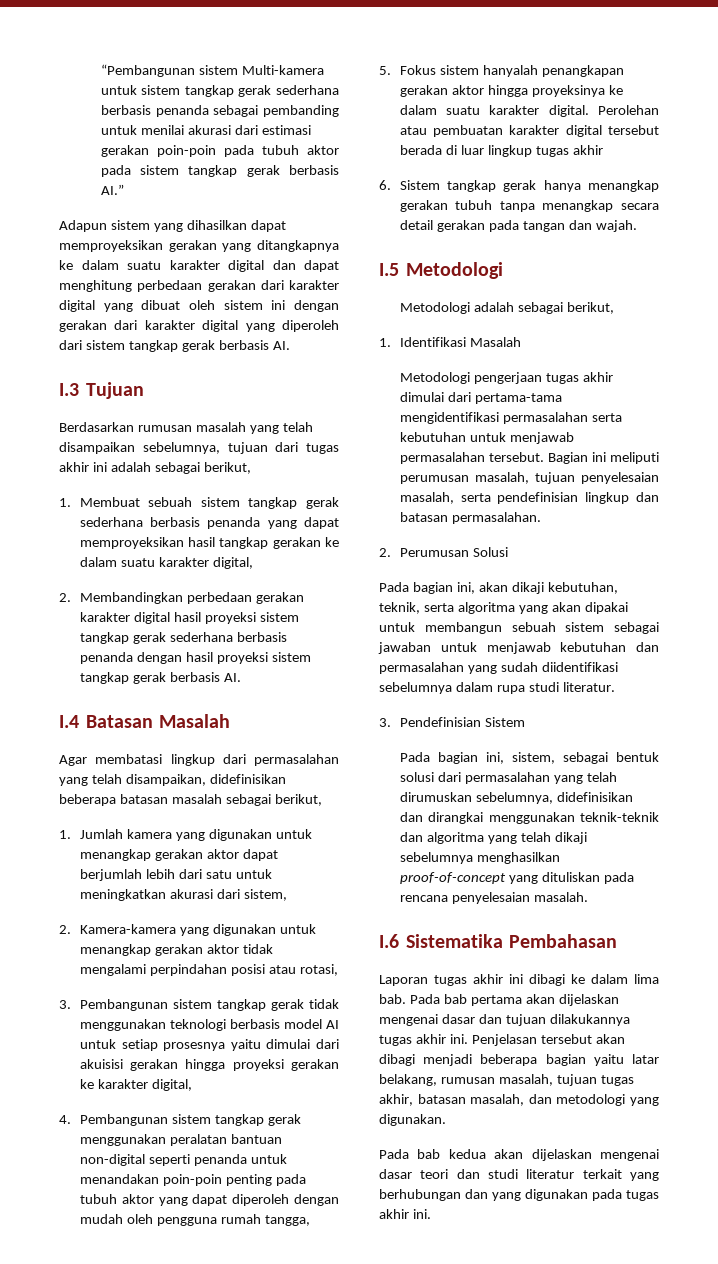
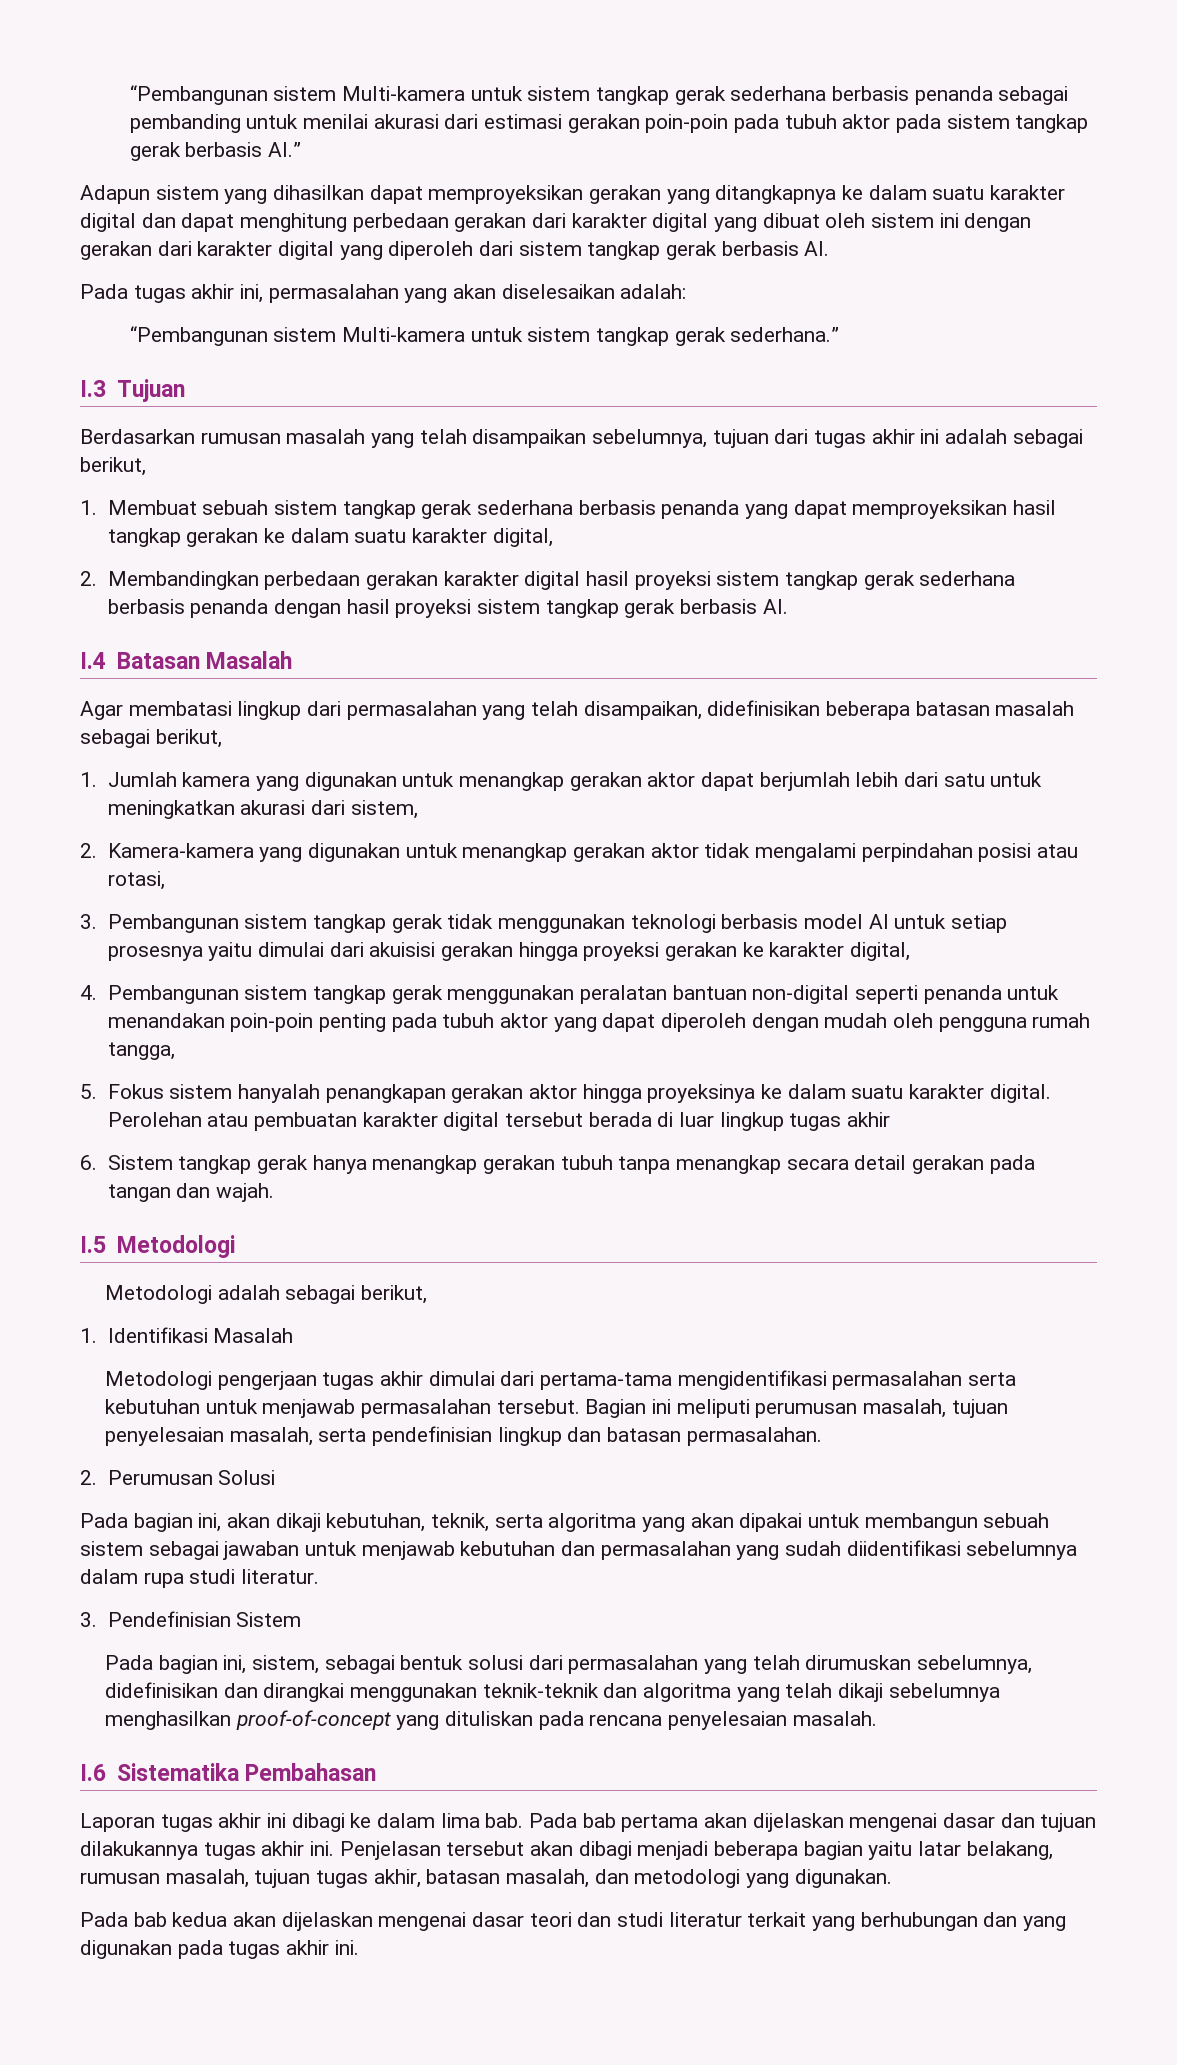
+ Pada tugas akhir ini, permasalahan yang akan diselesaikan adalah:
+ “Pembangunan sistem Multi-kamera untuk sistem tangkap gerak sederhana.”

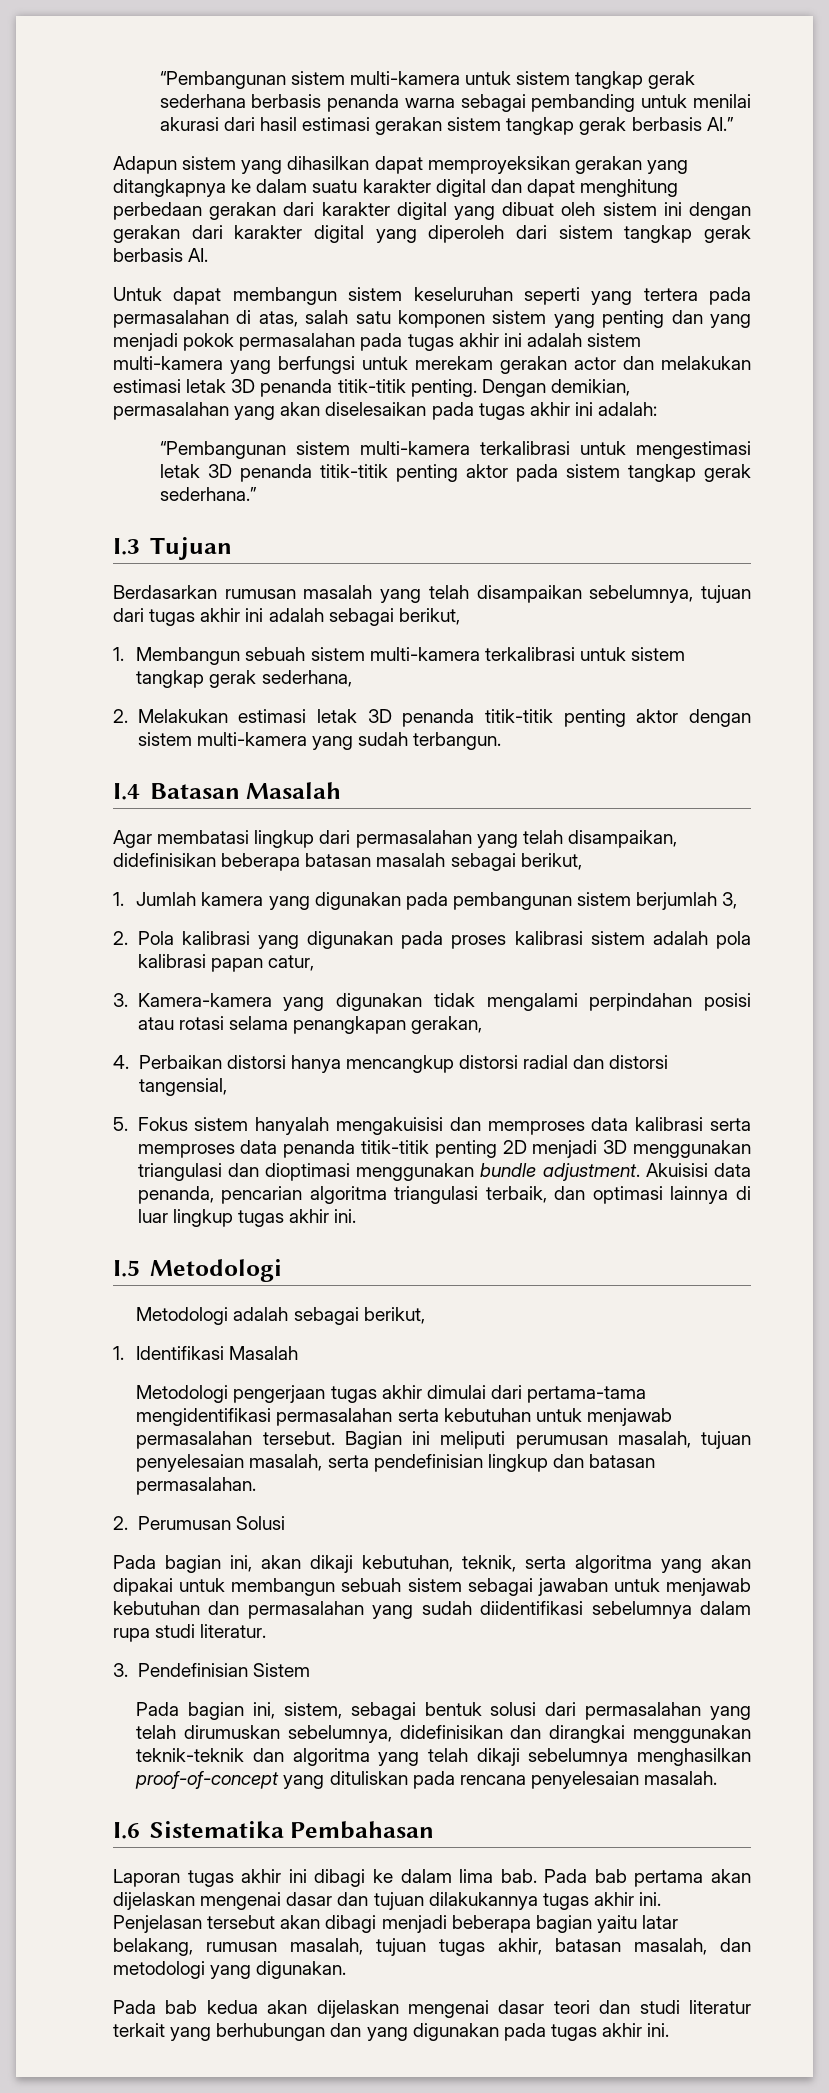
- “Pembangunan sistem Multi-kamera untuk sistem tangkap gerak sederhana berbasis penanda sebagai pembanding untuk menilai akurasi dari estimasi gerakan poin-poin pada tubuh aktor pada sistem tangkap gerak berbasis AI.”
+ “Pembangunan sistem multi-kamera untuk sistem tangkap gerak sederhana berbasis penanda warna sebagai pembanding untuk menilai akurasi dari hasil estimasi gerakan sistem tangkap gerak berbasis AI.”
- Pada tugas akhir ini, permasalahan yang akan diselesaikan adalah:
- “Pembangunan sistem Multi-kamera untuk sistem tangkap gerak sederhana.”
+ Untuk dapat membangun sistem keseluruhan seperti yang tertera pada permasalahan di atas, salah satu komponen sistem yang penting dan yang menjadi pokok permasalahan pada tugas akhir ini adalah sistem multi-kamera yang berfungsi untuk merekam gerakan actor dan melakukan estimasi letak 3D penanda titik-titik penting. Dengan demikian, permasalahan yang akan diselesaikan pada tugas akhir ini adalah:
+ “Pembangunan sistem multi-kamera terkalibrasi untuk mengestimasi letak 3D penanda titik-titik penting aktor pada sistem tangkap gerak sederhana.”
- 1. Membuat sebuah sistem tangkap gerak sederhana berbasis penanda yang dapat memproyeksikan hasil tangkap gerakan ke dalam suatu karakter digital,
- 2. Membandingkan perbedaan gerakan karakter digital hasil proyeksi sistem tangkap gerak sederhana berbasis penanda dengan hasil proyeksi sistem tangkap gerak berbasis AI.
+ 1. Membangun sebuah sistem multi-kamera terkalibrasi untuk sistem tangkap gerak sederhana,
+ 2. Melakukan estimasi letak 3D penanda titik-titik penting aktor dengan sistem multi-kamera yang sudah terbangun.
- 1. Jumlah kamera yang digunakan untuk menangkap gerakan aktor dapat berjumlah lebih dari satu untuk meningkatkan akurasi dari sistem,
- 2. Kamera-kamera yang digunakan untuk menangkap gerakan aktor tidak mengalami perpindahan posisi atau rotasi,
- 3. Pembangunan sistem tangkap gerak tidak menggunakan teknologi berbasis model AI untuk setiap prosesnya yaitu dimulai dari akuisisi gerakan hingga proyeksi gerakan ke karakter digital,
- 4. Pembangunan sistem tangkap gerak menggunakan peralatan bantuan non-digital seperti penanda untuk menandakan poin-poin penting pada tubuh aktor yang dapat diperoleh dengan mudah oleh pengguna rumah tangga,
- 5. Fokus sistem hanyalah penangkapan gerakan aktor hingga proyeksinya ke dalam suatu karakter digital. Perolehan atau pembuatan karakter digital tersebut berada di luar lingkup tugas akhir
- 6. Sistem tangkap gerak hanya menangkap gerakan tubuh tanpa menangkap secara detail gerakan pada tangan dan wajah.
+ 1. Jumlah kamera yang digunakan pada pembangunan sistem berjumlah 3,
+ 2. Pola kalibrasi yang digunakan pada proses kalibrasi sistem adalah pola kalibrasi papan catur,
+ 3. Kamera-kamera yang digunakan tidak mengalami perpindahan posisi atau rotasi selama penangkapan gerakan,
+ 4. Perbaikan distorsi hanya mencangkup distorsi radial dan distorsi tangensial,
+ 5. Fokus sistem hanyalah mengakuisisi dan memproses data kalibrasi serta memproses data penanda titik-titik penting 2D menjadi 3D menggunakan triangulasi dan dioptimasi menggunakan bundle adjustment. Akuisisi data penanda, pencarian algoritma triangulasi terbaik, dan optimasi lainnya di luar lingkup tugas akhir ini.

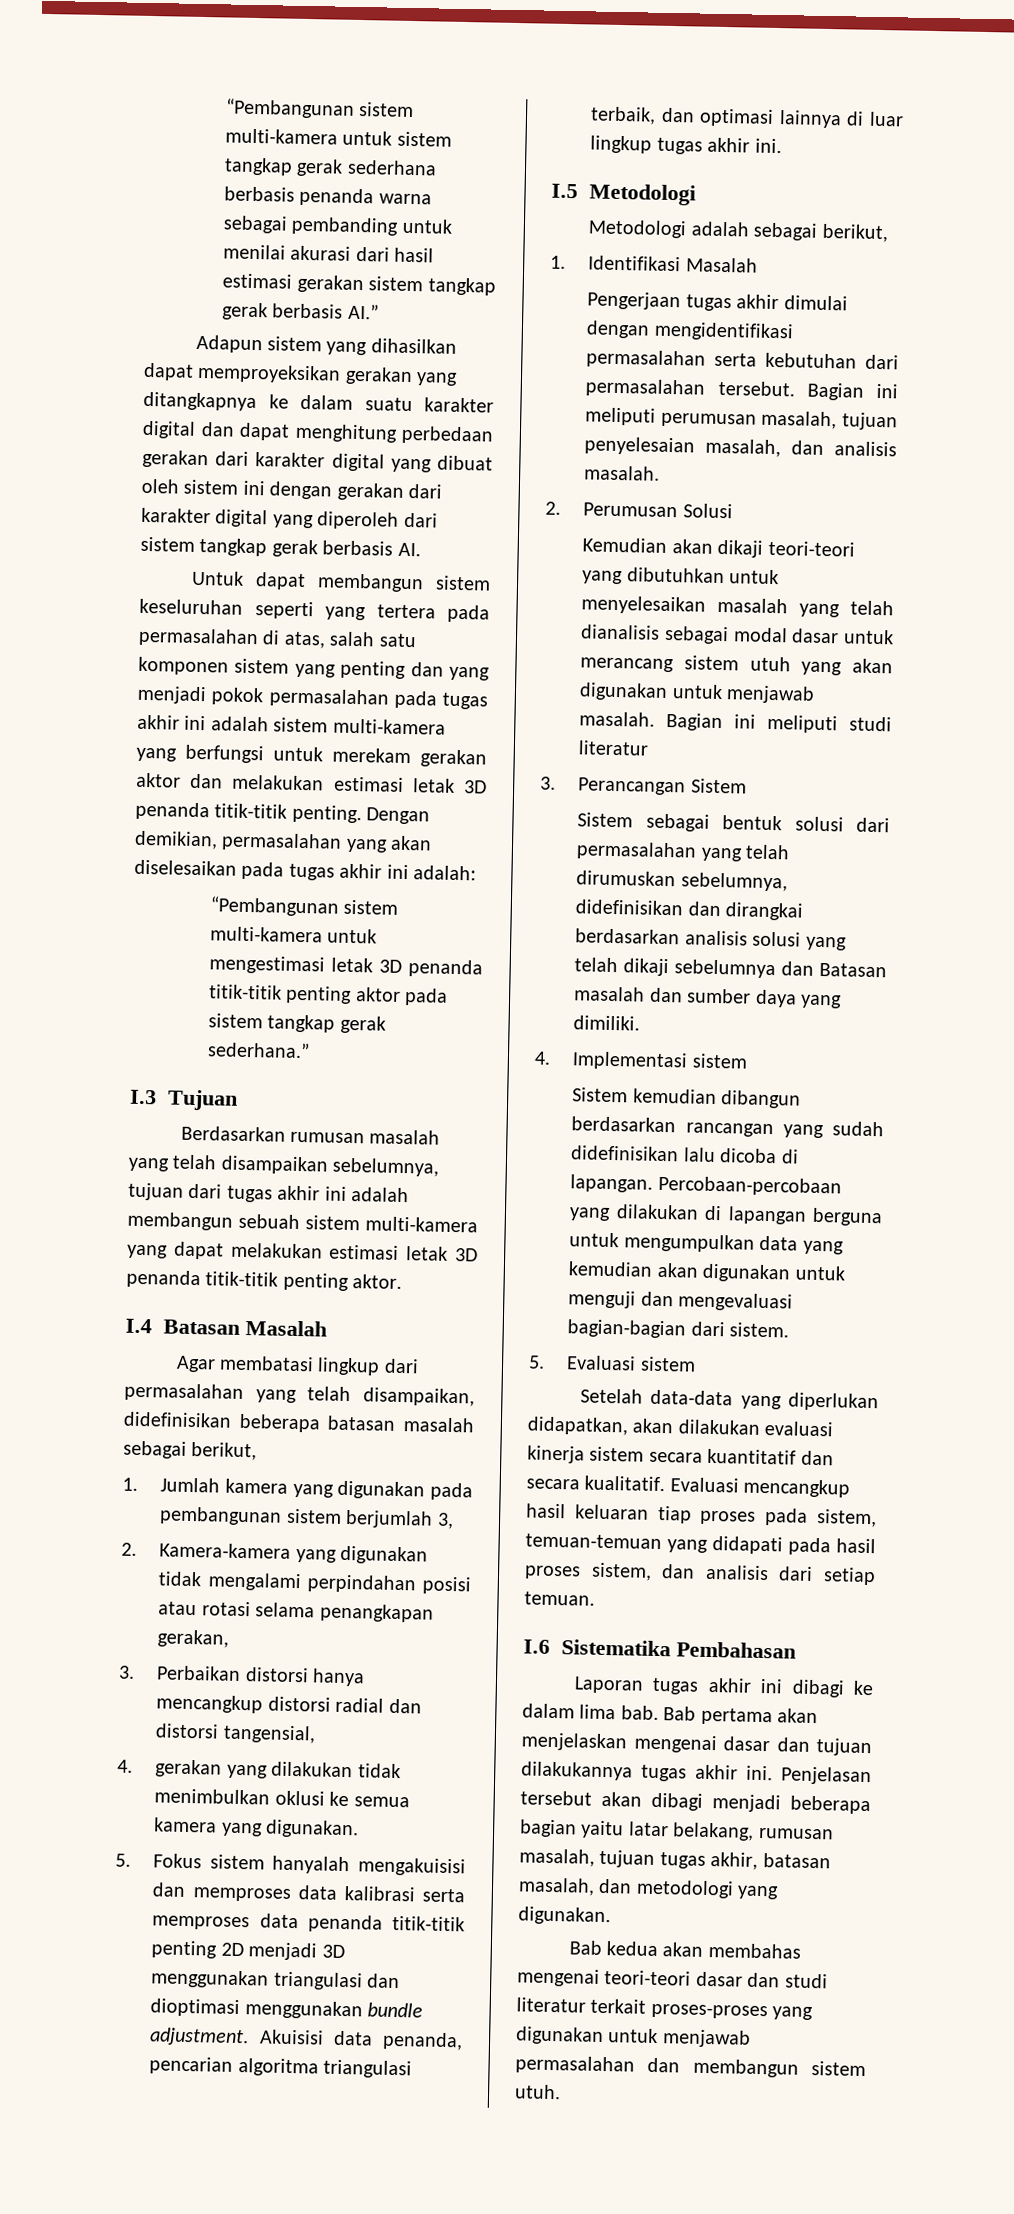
- Untuk dapat membangun sistem keseluruhan seperti yang tertera pada permasalahan di atas, salah satu komponen sistem yang penting dan yang menjadi pokok permasalahan pada tugas akhir ini adalah sistem multi-kamera yang berfungsi untuk merekam gerakan actor dan melakukan estimasi letak 3D penanda titik-titik penting.
+ Untuk dapat membangun sistem keseluruhan seperti yang tertera pada permasalahan di atas, salah satu komponen sistem yang penting dan yang menjadi pokok permasalahan pada tugas akhir ini adalah sistem multi-kamera yang berfungsi untuk merekam gerakan aktor dan melakukan estimasi letak 3D penanda titik-titik penting.
- “Pembangunan sistem multi-kamera terkalibrasi untuk mengestimasi letak 3D penanda titik-titik penting aktor pada sistem tangkap gerak sederhana.”
+ “Pembangunan sistem multi-kamera untuk mengestimasi letak 3D penanda titik-titik penting aktor pada sistem tangkap gerak sederhana.”
- Berdasarkan rumusan masalah yang telah disampaikan sebelumnya, tujuan dari tugas akhir ini adalah sebagai berikut,
- 1. Membangun sebuah sistem multi-kamera terkalibrasi untuk sistem tangkap gerak sederhana,
- 2. Melakukan estimasi letak 3D penanda titik-titik penting aktor dengan sistem multi-kamera yang sudah terbangun.
+ Berdasarkan rumusan masalah yang telah disampaikan sebelumnya, tujuan dari tugas akhir ini adalah membangun sebuah sistem multi-kamera yang dapat melakukan estimasi letak 3D penanda titik-titik penting aktor.
- 2. Pola kalibrasi yang digunakan pada proses kalibrasi sistem adalah pola kalibrasi papan catur,
- 3. Kamera-kamera yang digunakan tidak mengalami perpindahan posisi atau rotasi selama penangkapan gerakan,
+ 2. Kamera-kamera yang digunakan tidak mengalami perpindahan posisi atau rotasi selama penangkapan gerakan,
- 4. Perbaikan distorsi hanya mencangkup distorsi radial dan distorsi tangensial,
+ 3. Perbaikan distorsi hanya mencangkup distorsi radial dan distorsi tangensial,
+ 4. gerakan yang dilakukan tidak menimbulkan oklusi ke semua kamera yang digunakan.
- Metodologi pengerjaan tugas akhir dimulai dari pertama-tama mengidentifikasi permasalahan serta kebutuhan untuk menjawab permasalahan tersebut.
+ Pengerjaan tugas akhir dimulai dengan mengidentifikasi permasalahan serta kebutuhan dari permasalahan tersebut.
- Bagian ini meliputi perumusan masalah, tujuan penyelesaian masalah, serta pendefinisian lingkup dan batasan permasalahan.
+ Bagian ini meliputi perumusan masalah, tujuan penyelesaian masalah, dan analisis masalah.
  2. Perumusan Solusi
- Pada bagian ini, akan dikaji kebutuhan, teknik, serta algoritma yang akan dipakai untuk membangun sebuah sistem sebagai jawaban untuk menjawab kebutuhan dan permasalahan yang sudah diidentifikasi sebelumnya dalam rupa studi literatur.
- 3. Pendefinisian Sistem
+ Kemudian akan dikaji teori-teori yang dibutuhkan untuk menyelesaikan masalah yang telah dianalisis sebagai modal dasar untuk merancang sistem utuh yang akan digunakan untuk menjawab masalah. Bagian ini meliputi studi literatur
+ 3. Perancangan Sistem
- Pada bagian ini, sistem, sebagai bentuk solusi dari permasalahan yang telah dirumuskan sebelumnya, didefinisikan dan dirangkai menggunakan teknik-teknik dan algoritma yang telah dikaji sebelumnya menghasilkan proof-of-concept yang dituliskan pada rencana penyelesaian masalah.
+ Sistem sebagai bentuk solusi dari permasalahan yang telah dirumuskan sebelumnya, didefinisikan dan dirangkai berdasarkan analisis solusi yang telah dikaji sebelumnya dan Batasan masalah dan sumber daya yang dimiliki.
+ 4. Implementasi sistem
+ Sistem kemudian dibangun berdasarkan rancangan yang sudah didefinisikan lalu dicoba di lapangan. Percobaan-percobaan yang dilakukan di lapangan berguna untuk mengumpulkan data yang kemudian akan digunakan untuk menguji dan mengevaluasi bagian-bagian dari sistem.
+ 5. Evaluasi sistem
+ Setelah data-data yang diperlukan didapatkan, akan dilakukan evaluasi kinerja sistem secara kuantitatif dan secara kualitatif. Evaluasi mencangkup hasil keluaran tiap proses pada sistem, temuan-temuan yang didapati pada hasil proses sistem, dan analisis dari setiap temuan.
- Pada bab pertama akan dijelaskan mengenai dasar dan tujuan dilakukannya tugas akhir ini.
+ Bab pertama akan menjelaskan mengenai dasar dan tujuan dilakukannya tugas akhir ini.
- Pada bab kedua akan dijelaskan mengenai dasar teori dan studi literatur terkait yang berhubungan dan yang digunakan pada tugas akhir ini.
+ Bab kedua akan membahas mengenai teori-teori dasar dan studi literatur terkait proses-proses yang digunakan untuk menjawab permasalahan dan membangun sistem utuh.

